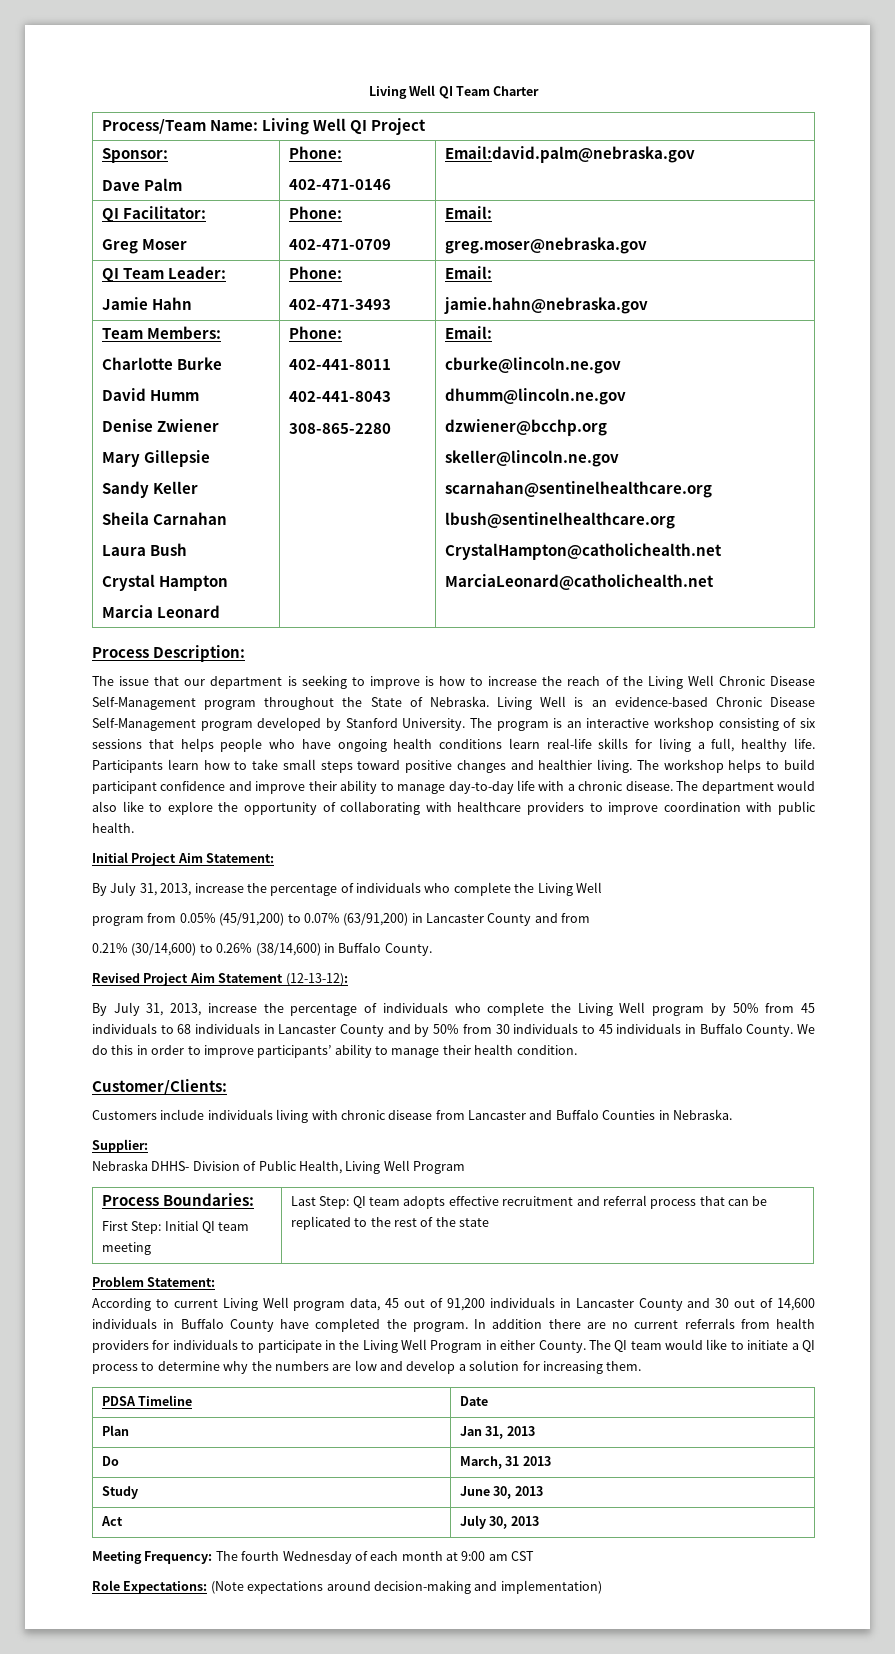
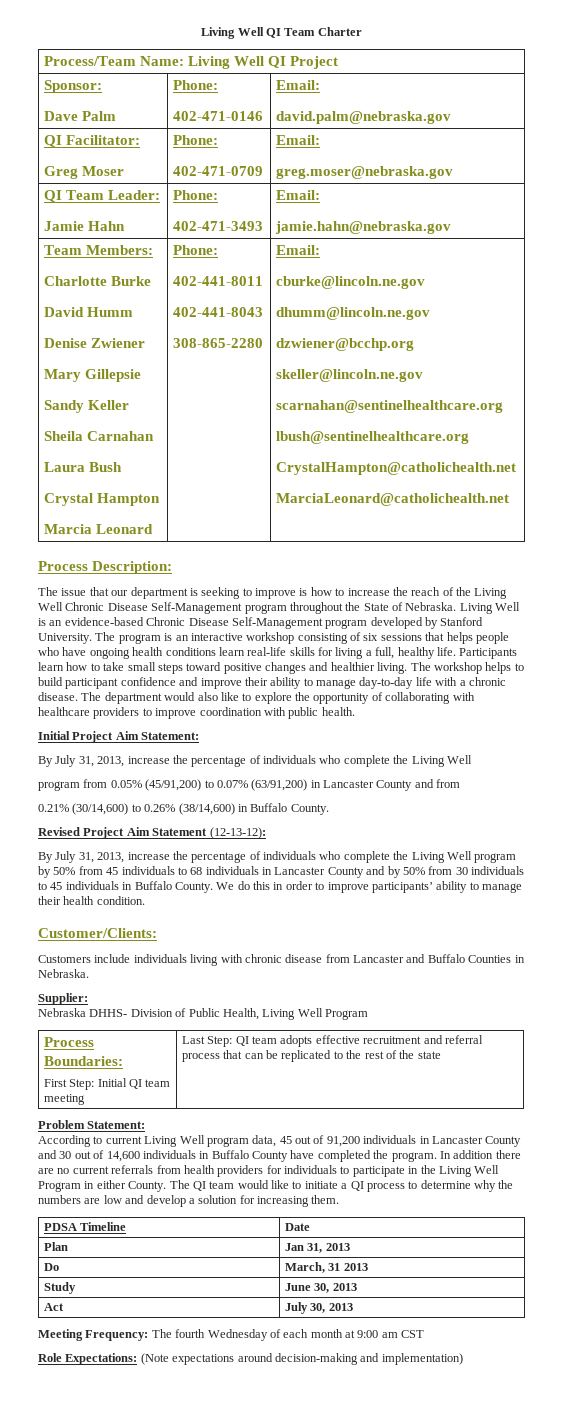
  Sponsor:
  Dave Palm | Phone:
- 402-471-0146 | Email:david.palm@nebraska.gov
+ 402-471-0146 | Email:
+ david.palm@nebraska.gov

